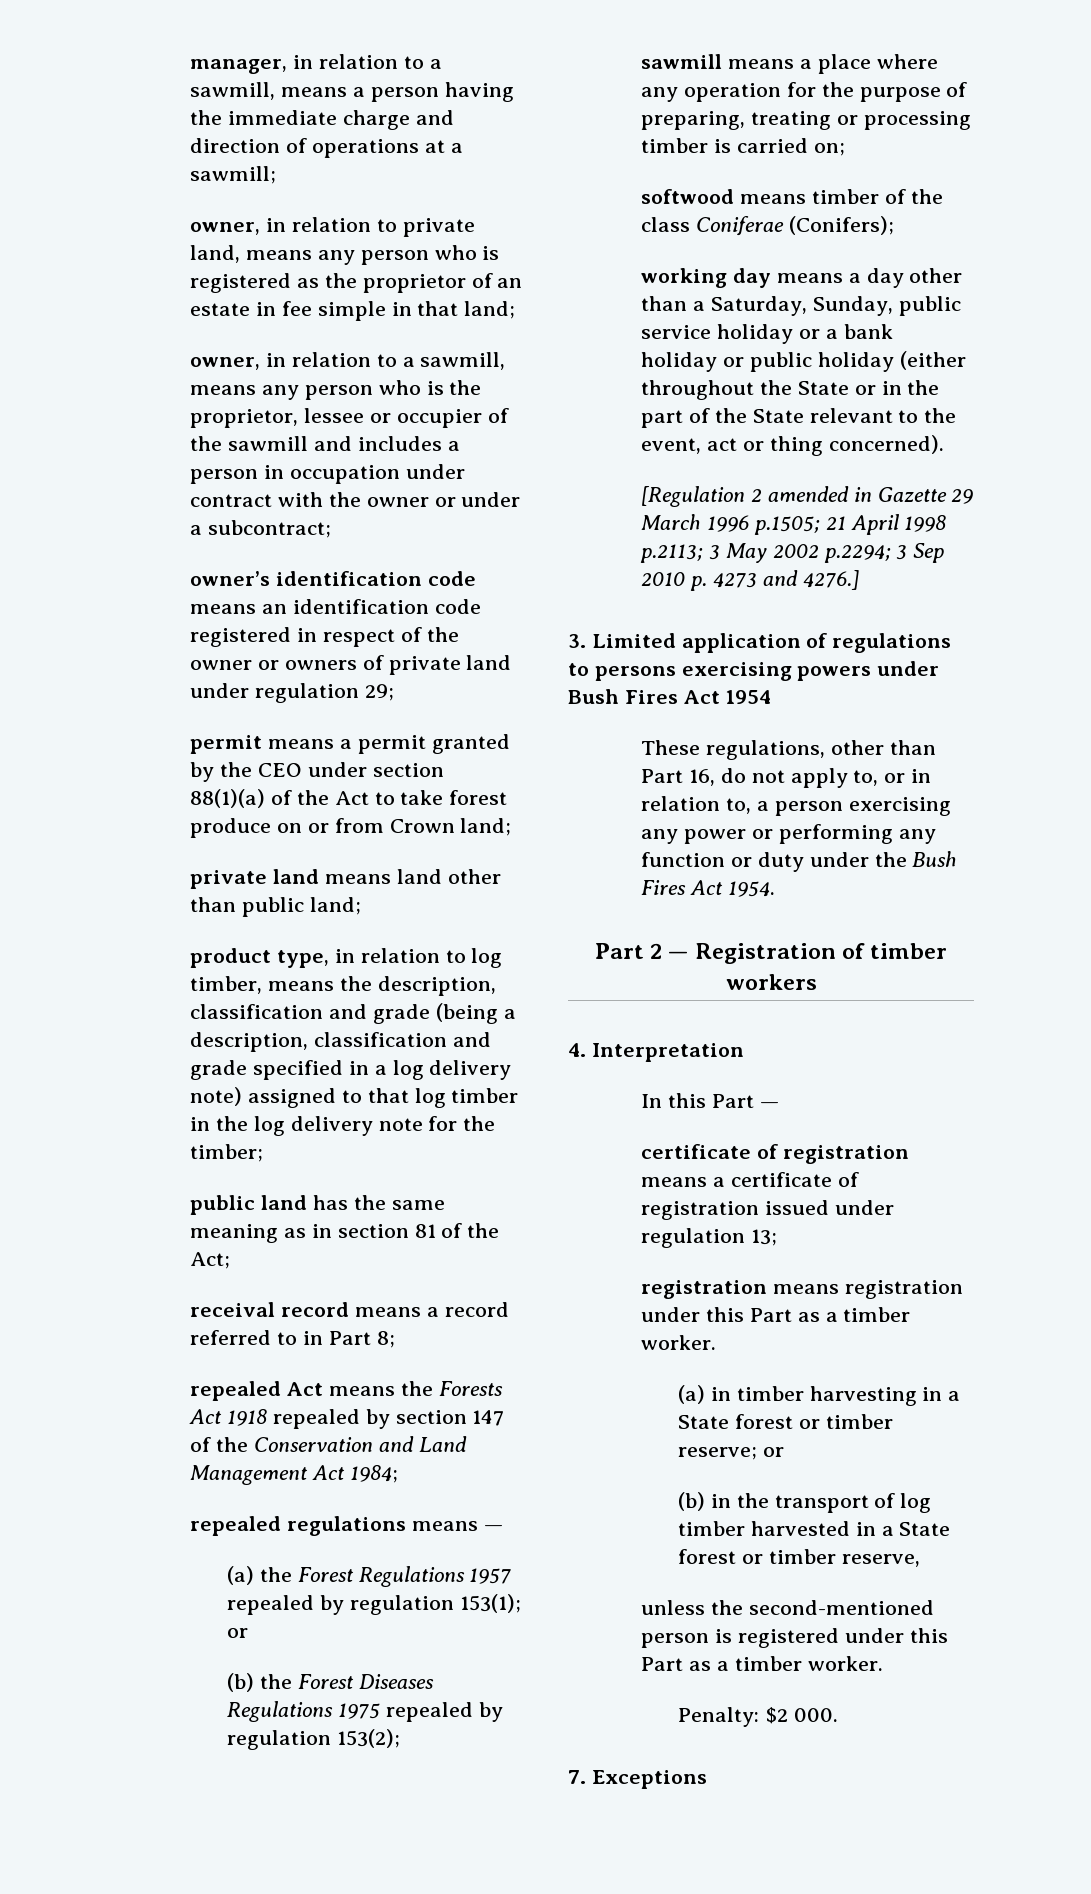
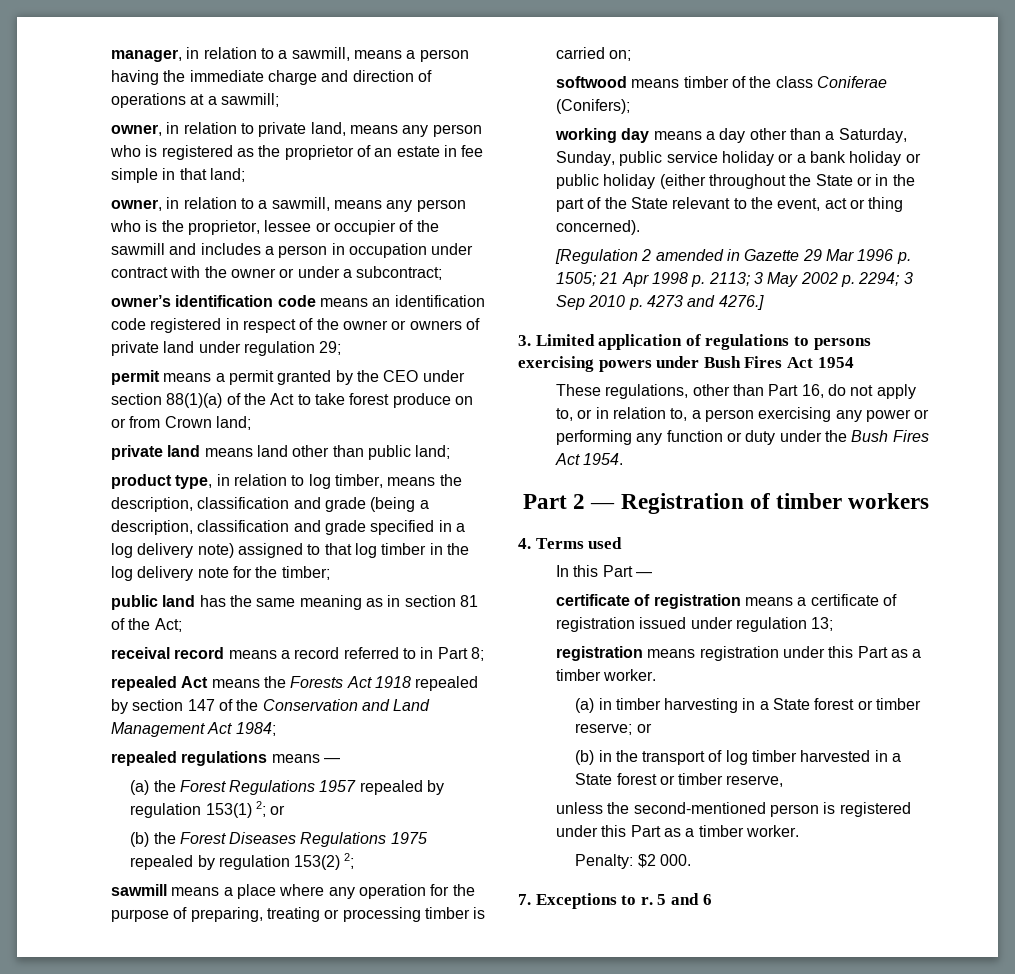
- (a) the Forest Regulations 1957 repealed by regulation 153(1); or
+ (a) the Forest Regulations 1957 repealed by regulation 153(1) 2; or
- (b) the Forest Diseases Regulations 1975 repealed by regulation 153(2);
+ (b) the Forest Diseases Regulations 1975 repealed by regulation 153(2) 2;
- [Regulation 2 amended in Gazette 29 March 1996 p.1505; 21 April 1998 p.2113; 3 May 2002 p.2294; 3 Sep 2010 p. 4273 and 4276.]
+ [Regulation 2 amended in Gazette 29 Mar 1996 p. 1505; 21 Apr 1998 p. 2113; 3 May 2002 p. 2294; 3 Sep 2010 p. 4273 and 4276.]
- 4. Interpretation
+ 4. Terms used
- 7. Exceptions
+ 7. Exceptions to r. 5 and 6

